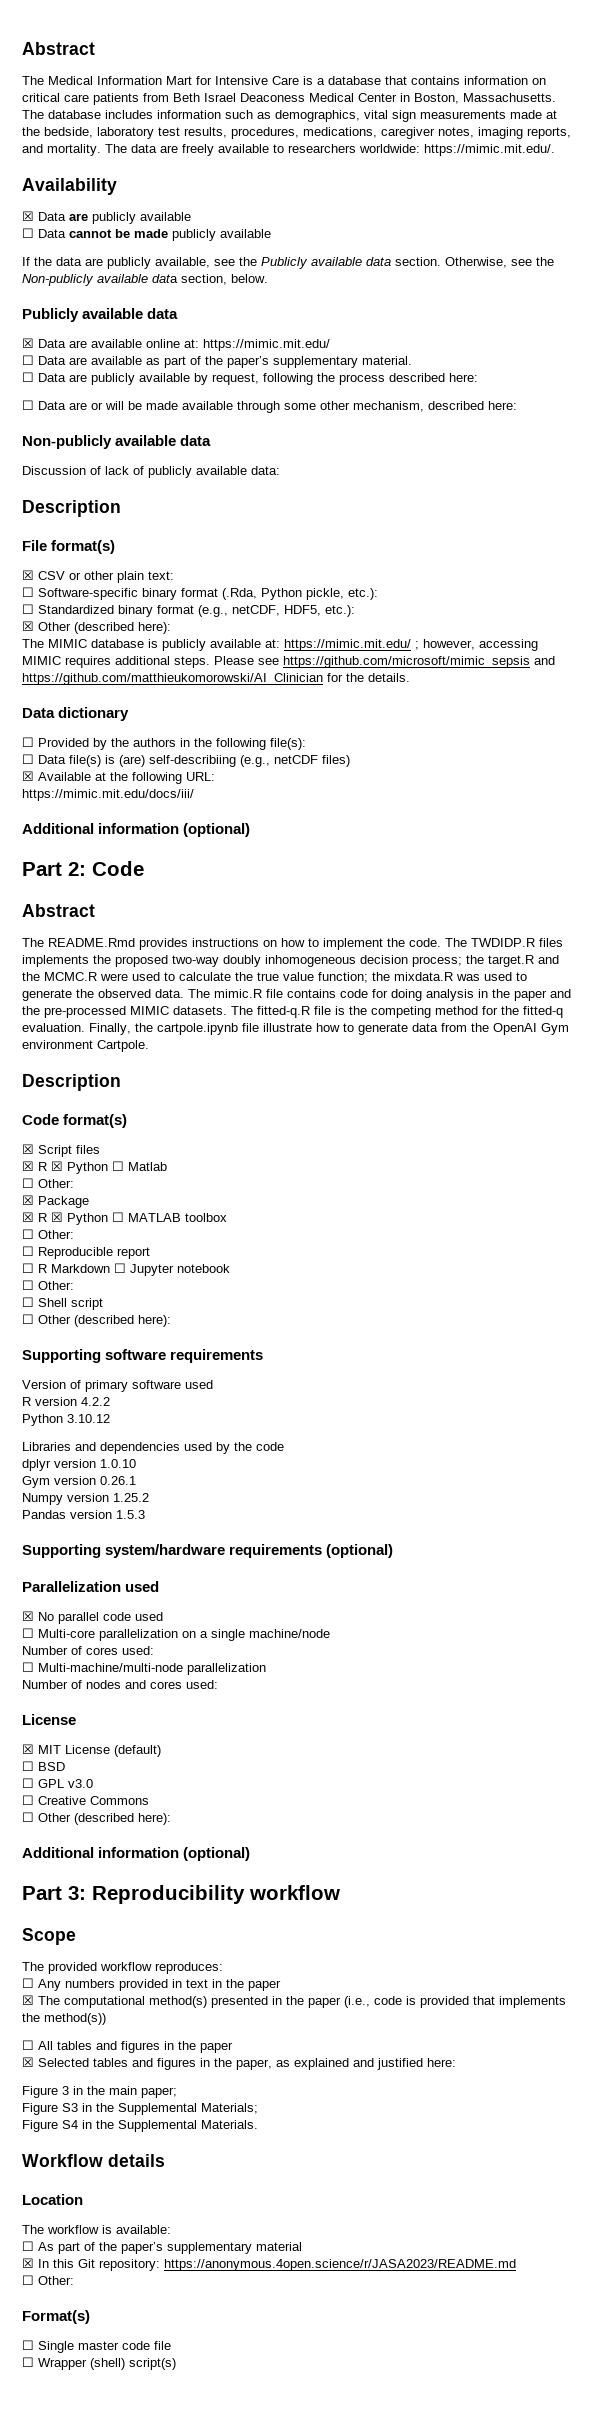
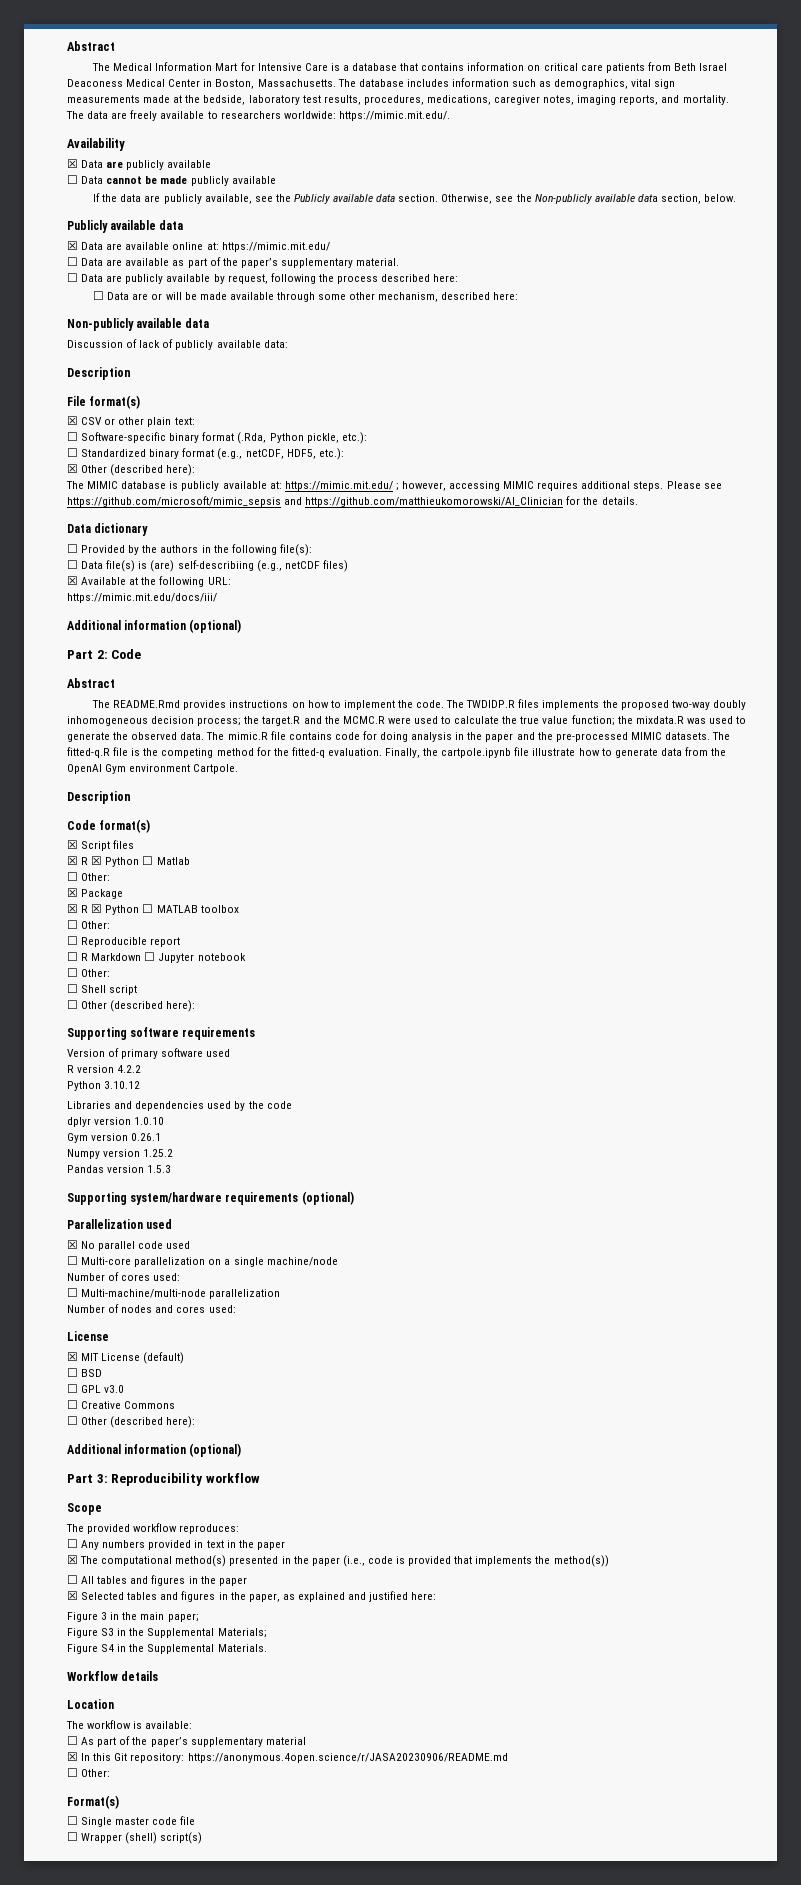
- ☒ In this Git repository: https://anonymous.4open.science/r/JASA2023/README.md
+ ☒ In this Git repository: https://anonymous.4open.science/r/JASA20230906/README.md

